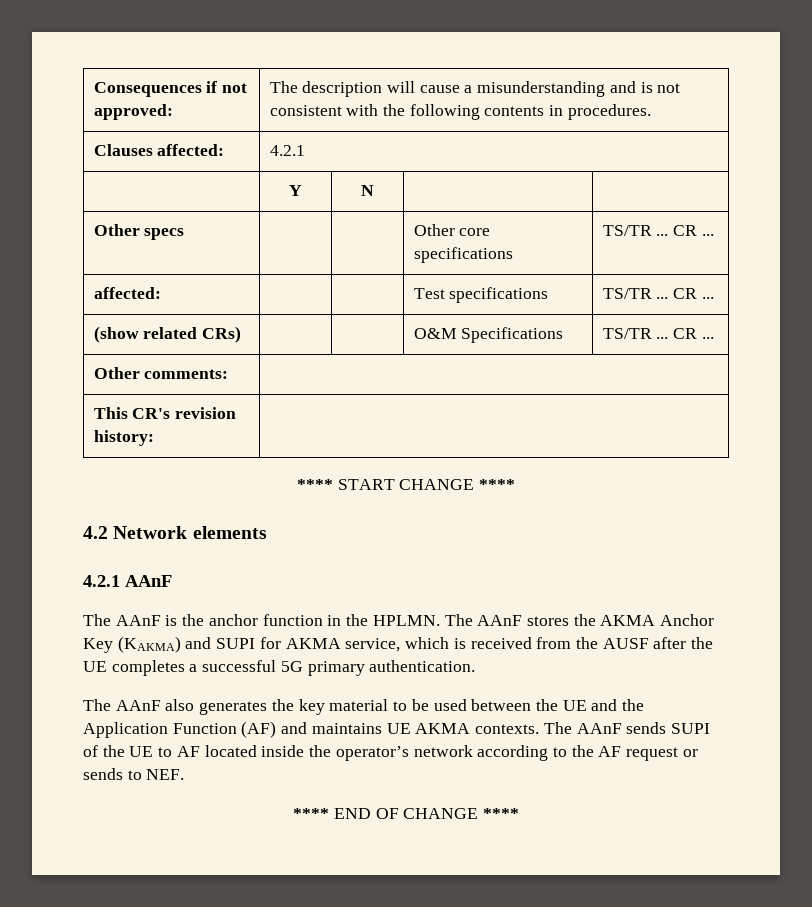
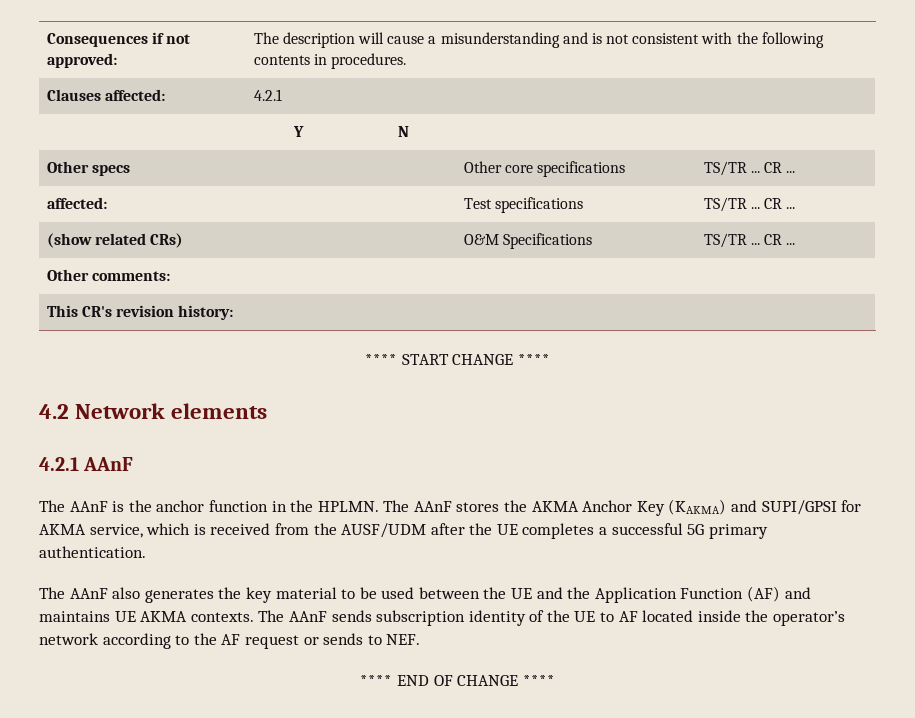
- The AAnF stores the AKMA Anchor Key (KAKMA) and SUPI for AKMA service, which is received from the AUSF after the UE completes a successful 5G primary authentication.
+ The AAnF stores the AKMA Anchor Key (KAKMA) and SUPI/GPSI for AKMA service, which is received from the AUSF/UDM after the UE completes a successful 5G primary authentication.
- The AAnF sends SUPI of the UE to AF located inside the operator’s network according to the AF request or sends to NEF.
+ The AAnF sends subscription identity of the UE to AF located inside the operator’s network according to the AF request or sends to NEF.

